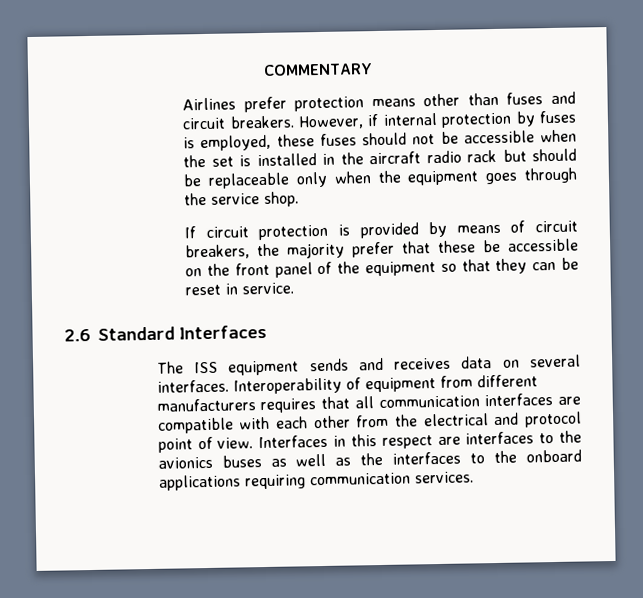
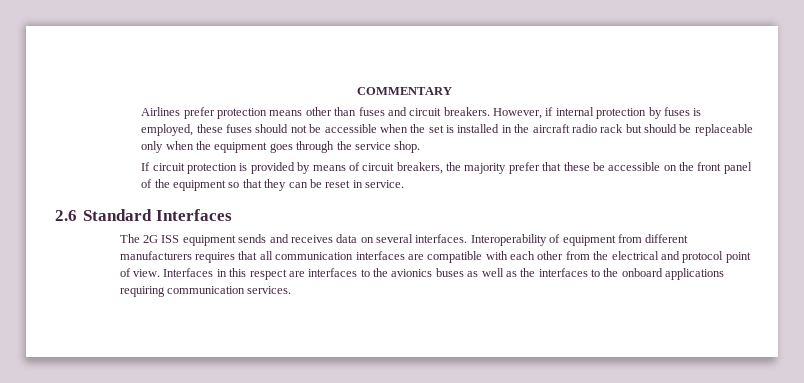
- The ISS equipment sends and receives data on several interfaces.
+ The 2G ISS equipment sends and receives data on several interfaces.

